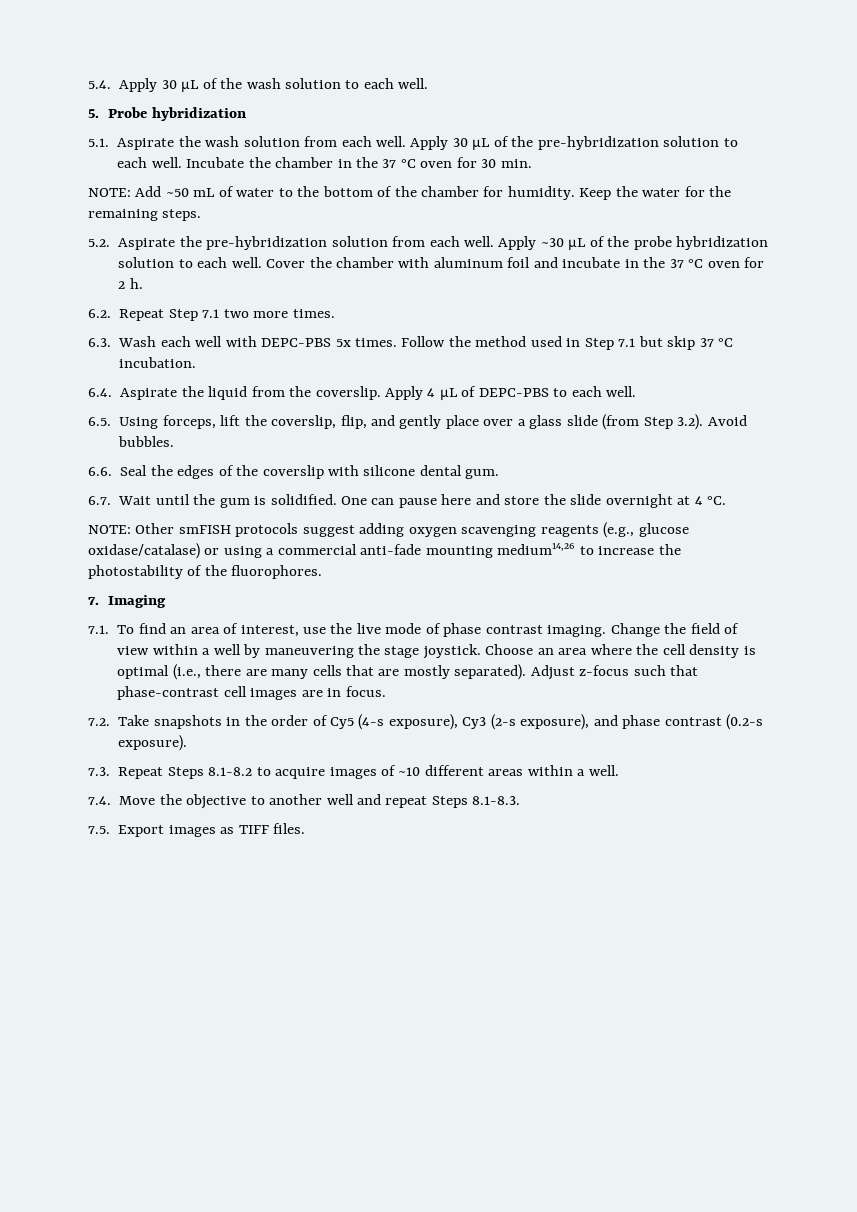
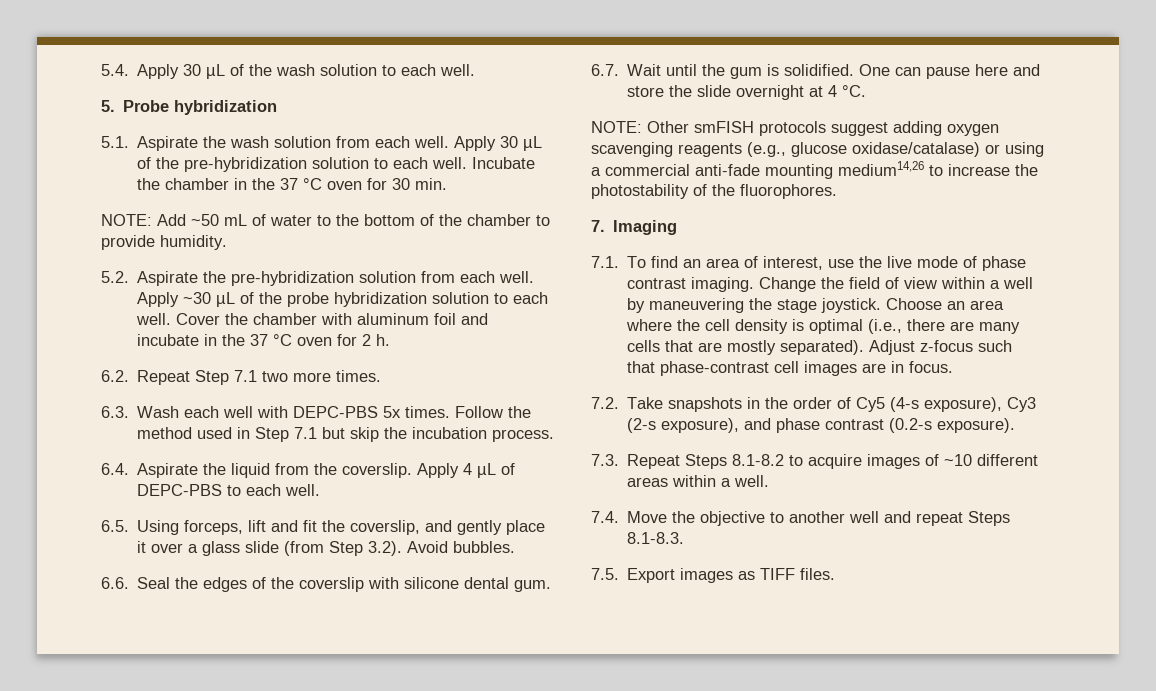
- NOTE: Add ~50 mL of water to the bottom of the chamber for humidity. Keep the water for the remaining steps.
+ NOTE: Add ~50 mL of water to the bottom of the chamber to provide humidity.
- Follow the method used in Step 7.1 but skip 37 °C incubation.
+ Follow the method used in Step 7.1 but skip the incubation process.
- 6.5. Using forceps, lift the coverslip, flip, and gently place over a glass slide (from Step 3.2). Avoid bubbles.
+ 6.5. Using forceps, lift and fit the coverslip, and gently place it over a glass slide (from Step 3.2). Avoid bubbles.

